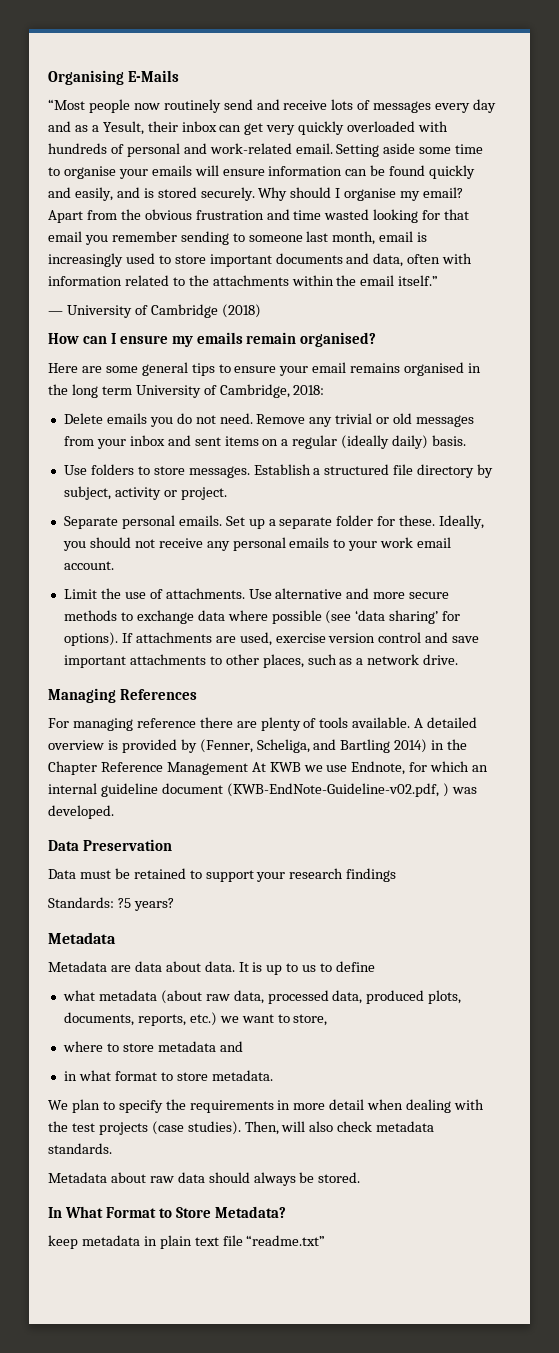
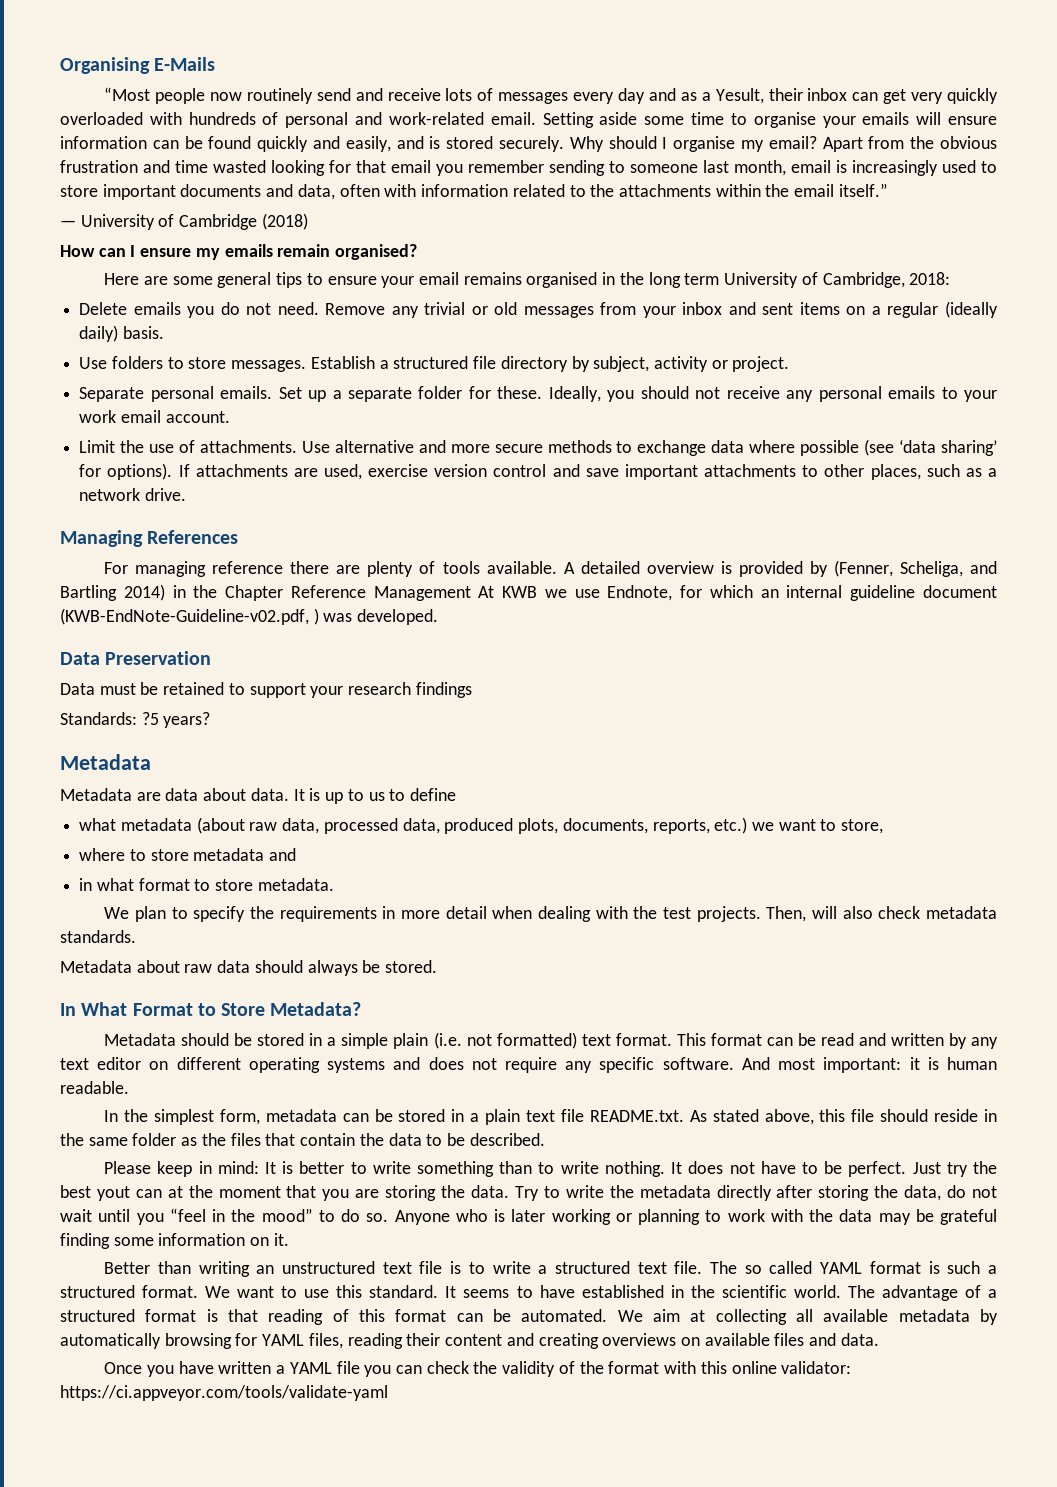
- We plan to specify the requirements in more detail when dealing with the test projects (case studies).
+ We plan to specify the requirements in more detail when dealing with the test projects.
- keep metadata in plain text file “readme.txt”
+ Metadata should be stored in a simple plain (i.e. not formatted) text format. This format can be read and written by any text editor on different operating systems and does not require any specific software. And most important: it is human readable.
+ In the simplest form, metadata can be stored in a plain text file README.txt. As stated above, this file should reside in the same folder as the files that contain the data to be described.
+ Please keep in mind: It is better to write something than to write nothing. It does not have to be perfect. Just try the best yout can at the moment that you are storing the data. Try to write the metadata directly after storing the data, do not wait until you “feel in the mood” to do so. Anyone who is later working or planning to work with the data may be grateful finding some information on it.
+ Better than writing an unstructured text file is to write a structured text file. The so called YAML format is such a structured format. We want to use this standard. It seems to have established in the scientific world. The advantage of a structured format is that reading of this format can be automated. We aim at collecting all available metadata by automatically browsing for YAML files, reading their content and creating overviews on available files and data.
+ Once you have written a YAML file you can check the validity of the format with this online validator: https://ci.appveyor.com/tools/validate-yaml

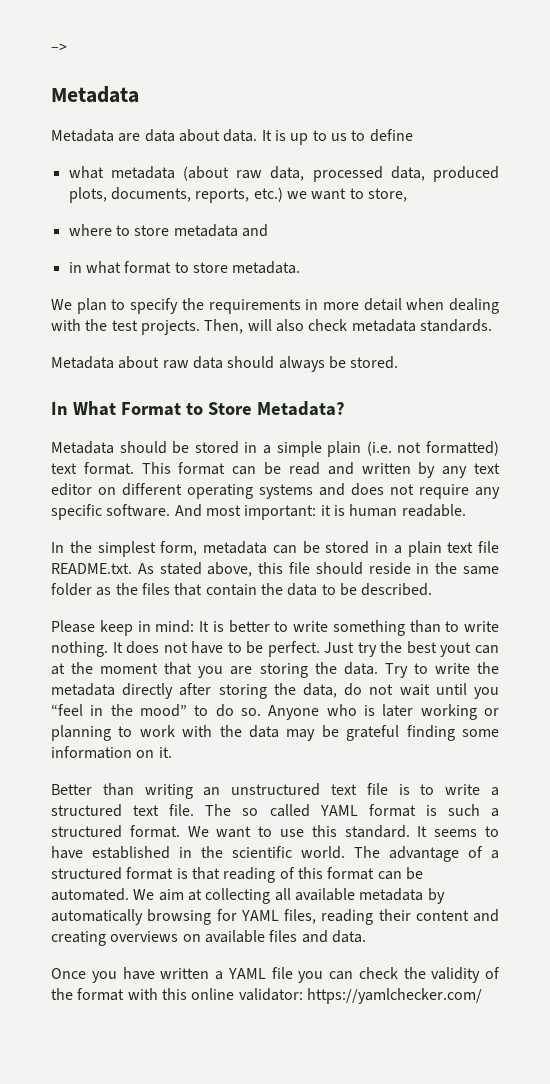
- Organising E-Mails
- “Most people now routinely send and receive lots of messages every day and as a Yesult, their inbox can get very quickly overloaded with hundreds of personal and work-related email. Setting aside some time to organise your emails will ensure information can be found quickly and easily, and is stored securely. Why should I organise my email? Apart from the obvious frustration and time wasted looking for that email you remember sending to someone last month, email is increasingly used to store important documents and data, often with information related to the attachments within the email itself.”
- — University of Cambridge (2018)
- How can I ensure my emails remain organised?
- Here are some general tips to ensure your email remains organised in the long term University of Cambridge, 2018:
- Delete emails you do not need. Remove any trivial or old messages from your inbox and sent items on a regular (ideally daily) basis.
- Use folders to store messages. Establish a structured file directory by subject, activity or project.
- Separate personal emails. Set up a separate folder for these. Ideally, you should not receive any personal emails to your work email account.
- Limit the use of attachments. Use alternative and more secure methods to exchange data where possible (see ‘data sharing’ for options). If attachments are used, exercise version control and save important attachments to other places, such as a network drive.
- Managing References
- For managing reference there are plenty of tools available. A detailed overview is provided by (Fenner, Scheliga, and Bartling 2014) in the Chapter Reference Management At KWB we use Endnote, for which an internal guideline document (KWB-EndNote-Guideline-v02.pdf, ) was developed.
- Data Preservation
- Data must be retained to support your research findings
- Standards: ?5 years?
+ –>
- Once you have written a YAML file you can check the validity of the format with this online validator: https://ci.appveyor.com/tools/validate-yaml
+ Once you have written a YAML file you can check the validity of the format with this online validator: https://yamlchecker.com/

